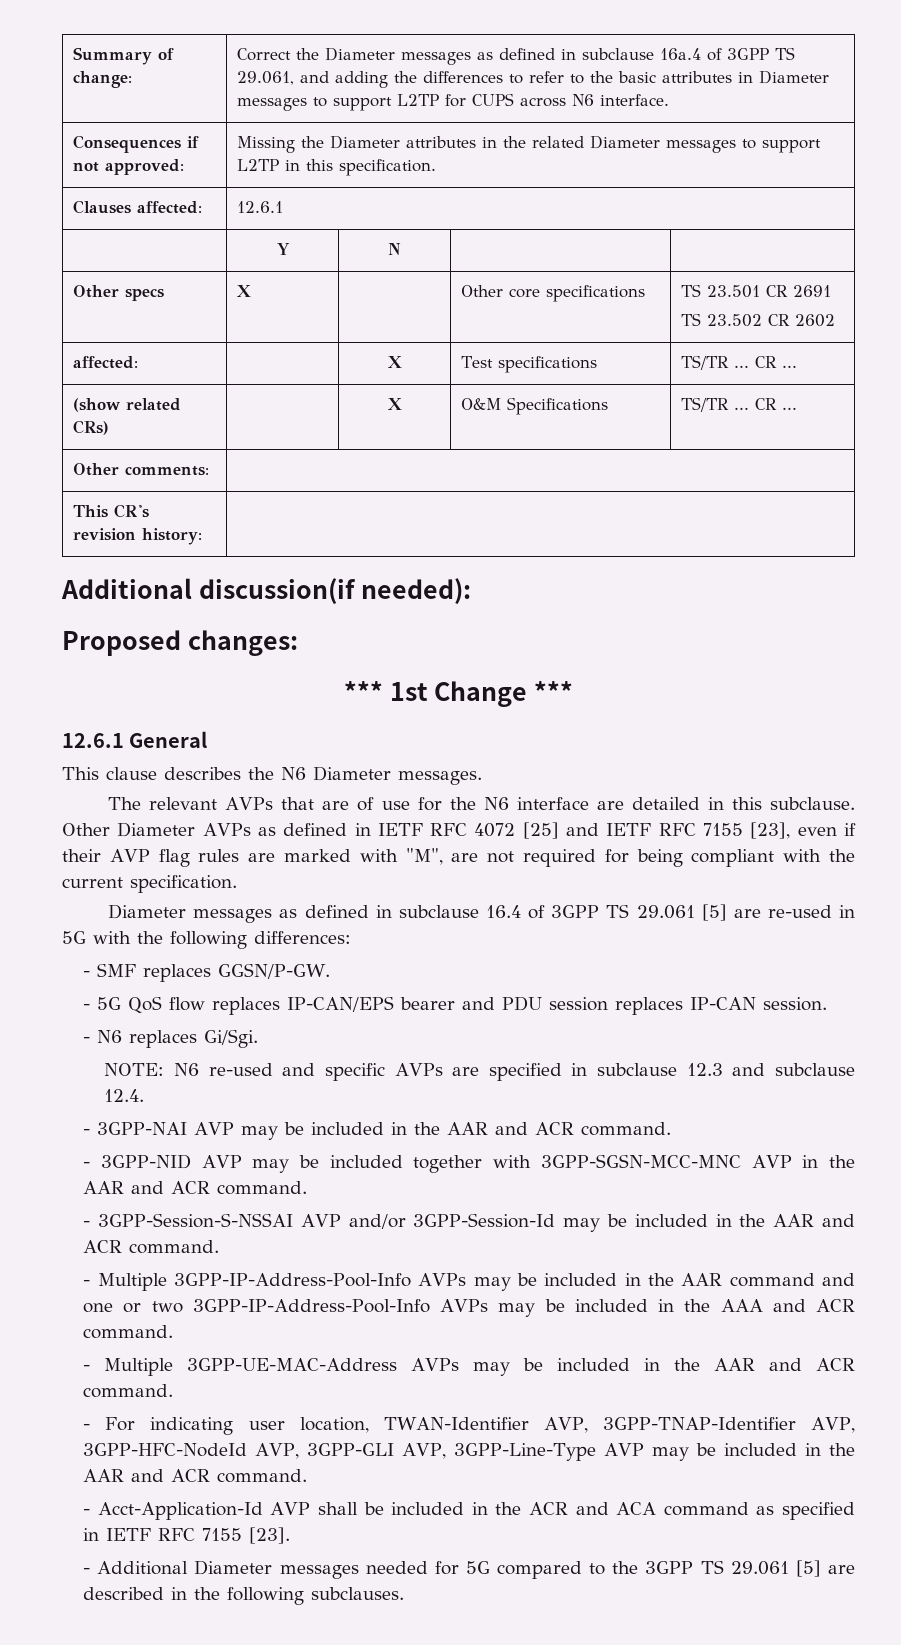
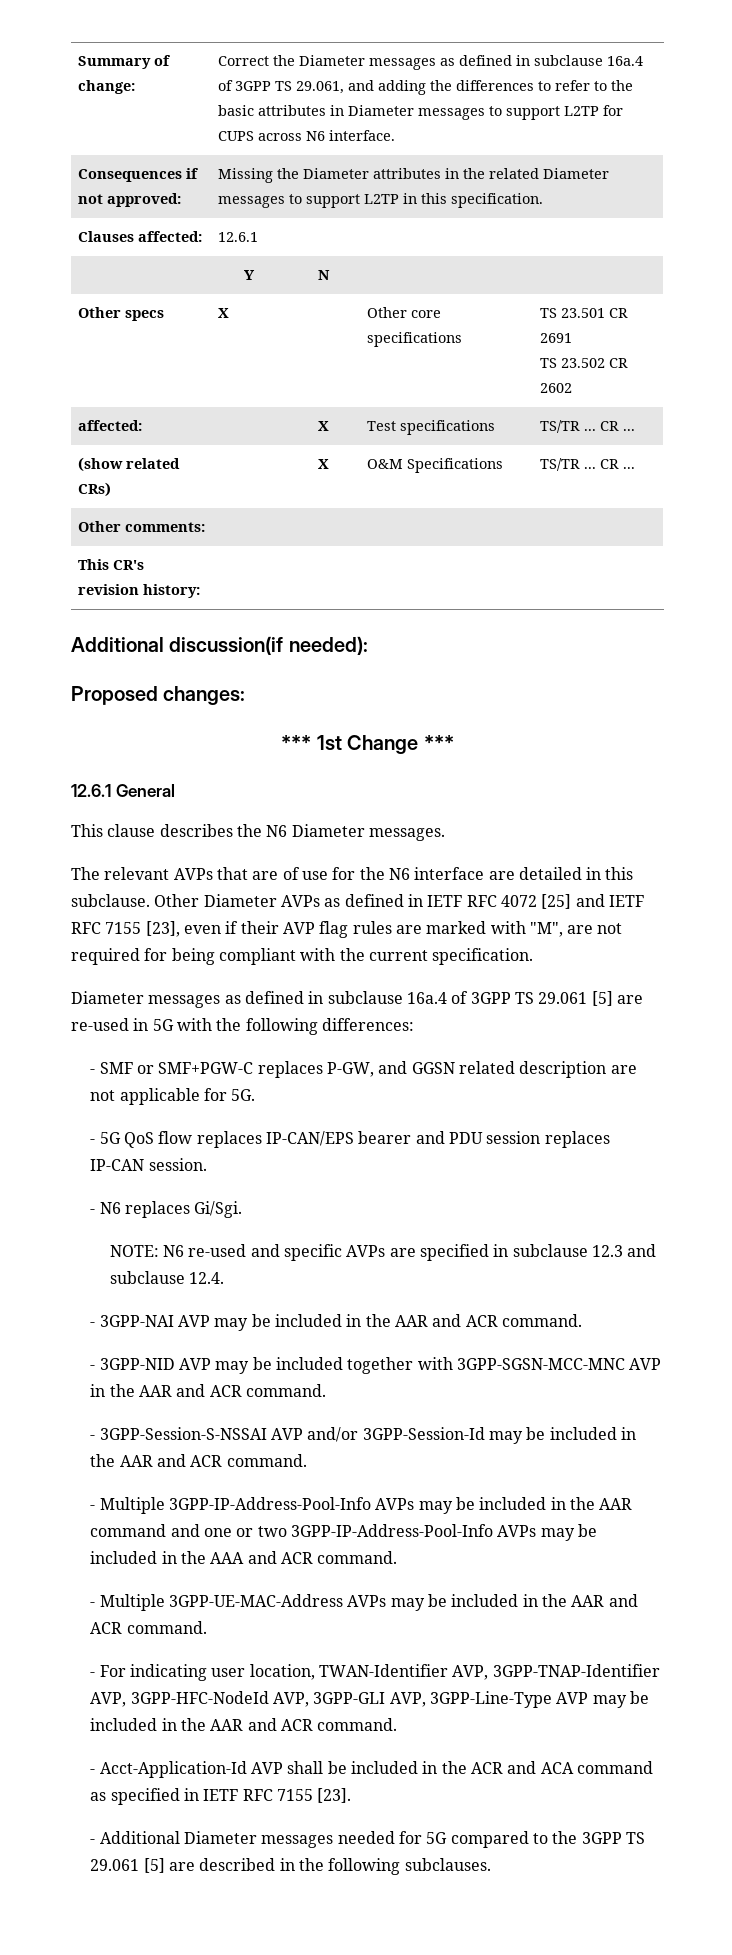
- Diameter messages as defined in subclause 16.4 of 3GPP TS 29.061 [5] are re-used in 5G with the following differences:
+ Diameter messages as defined in subclause 16a.4 of 3GPP TS 29.061 [5] are re-used in 5G with the following differences:
- - SMF replaces GGSN/P-GW.
+ - SMF or SMF+PGW-C replaces P-GW, and GGSN related description are not applicable for 5G.

